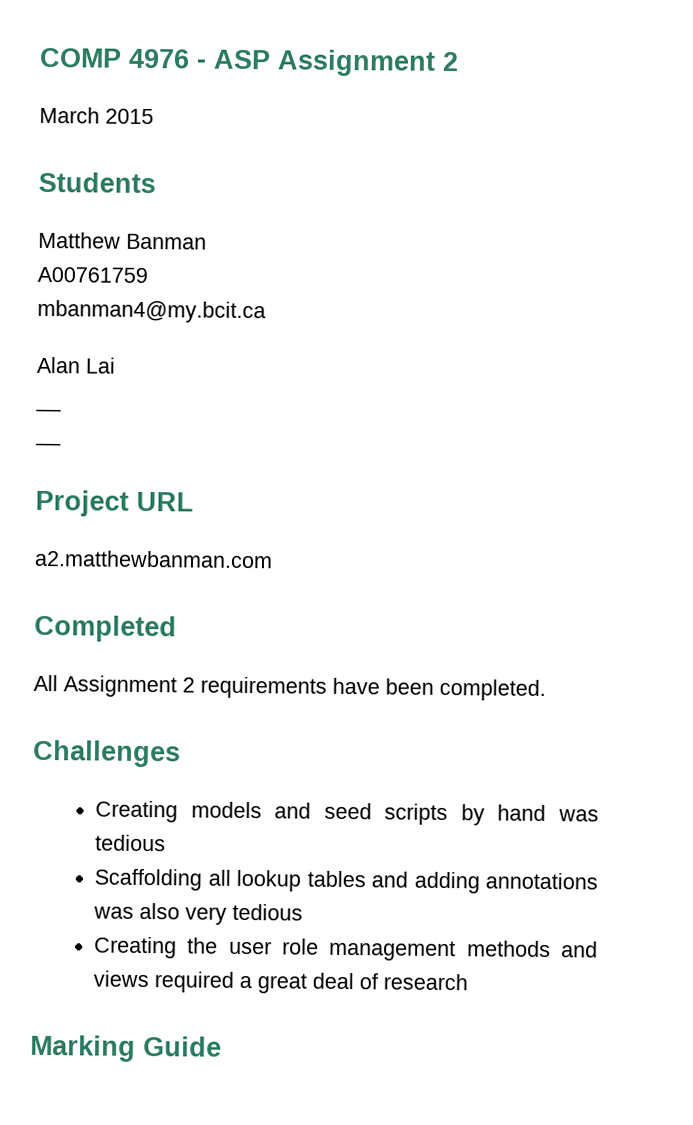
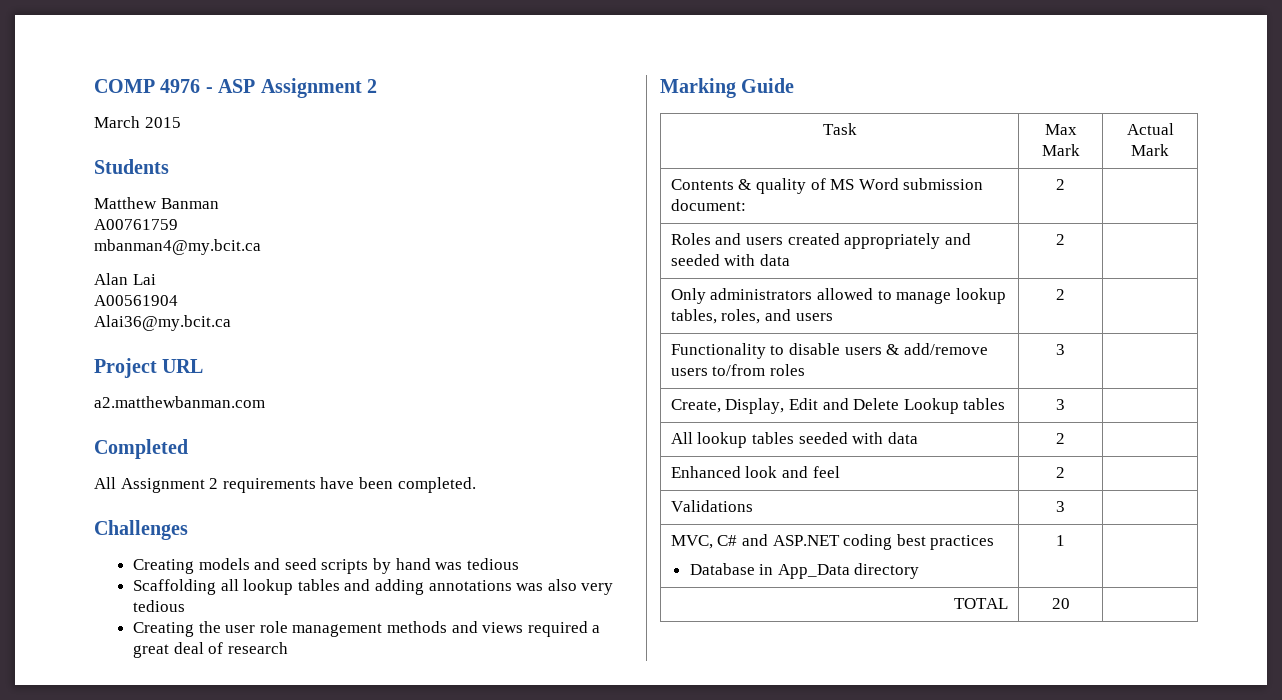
  Alan Lai
- __
- __
+ A00561904
+ Alai36@my.bcit.ca
+ Task | Max Mark | Actual Mark
+ Contents & quality of MS Word submission document: | 2 |
+ Roles and users created appropriately and seeded with data | 2 |
+ Only administrators allowed to manage lookup tables, roles, and users | 2 |
+ Functionality to disable users & add/remove users to/from roles | 3 |
+ Create, Display, Edit and Delete Lookup tables | 3 |
+ All lookup tables seeded with data | 2 |
+ Enhanced look and feel | 2 |
+ Validations | 3 |
+ MVC, C# and ASP.NET coding best practices
+ Database in App_Data directory | 1 |
+ TOTAL | 20 |

